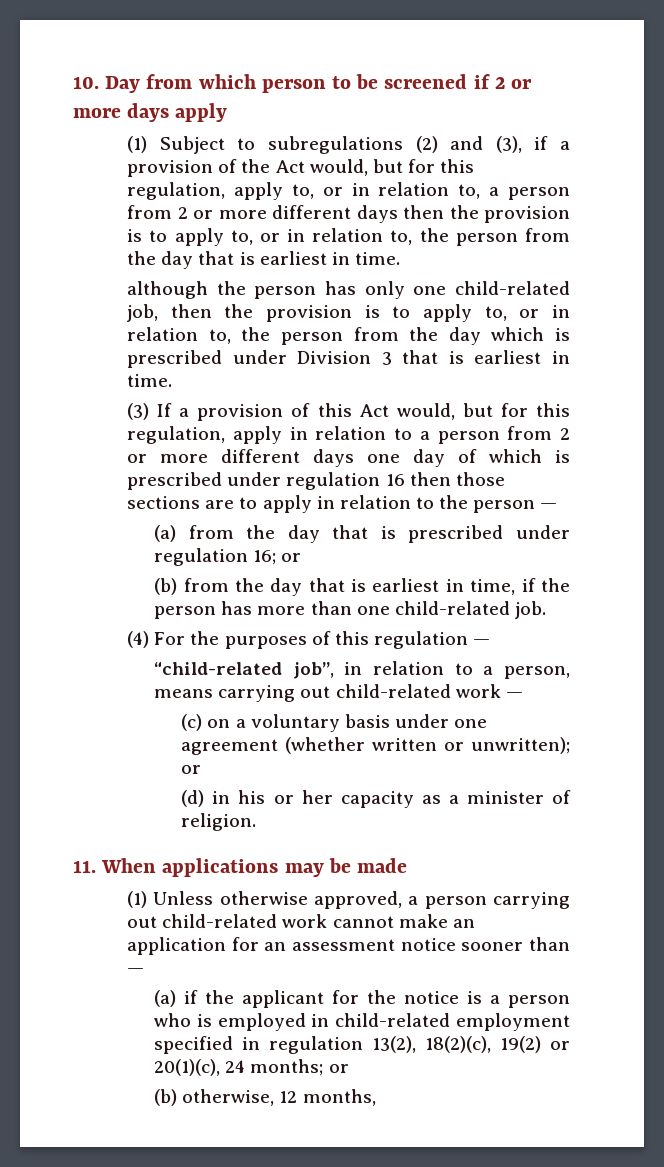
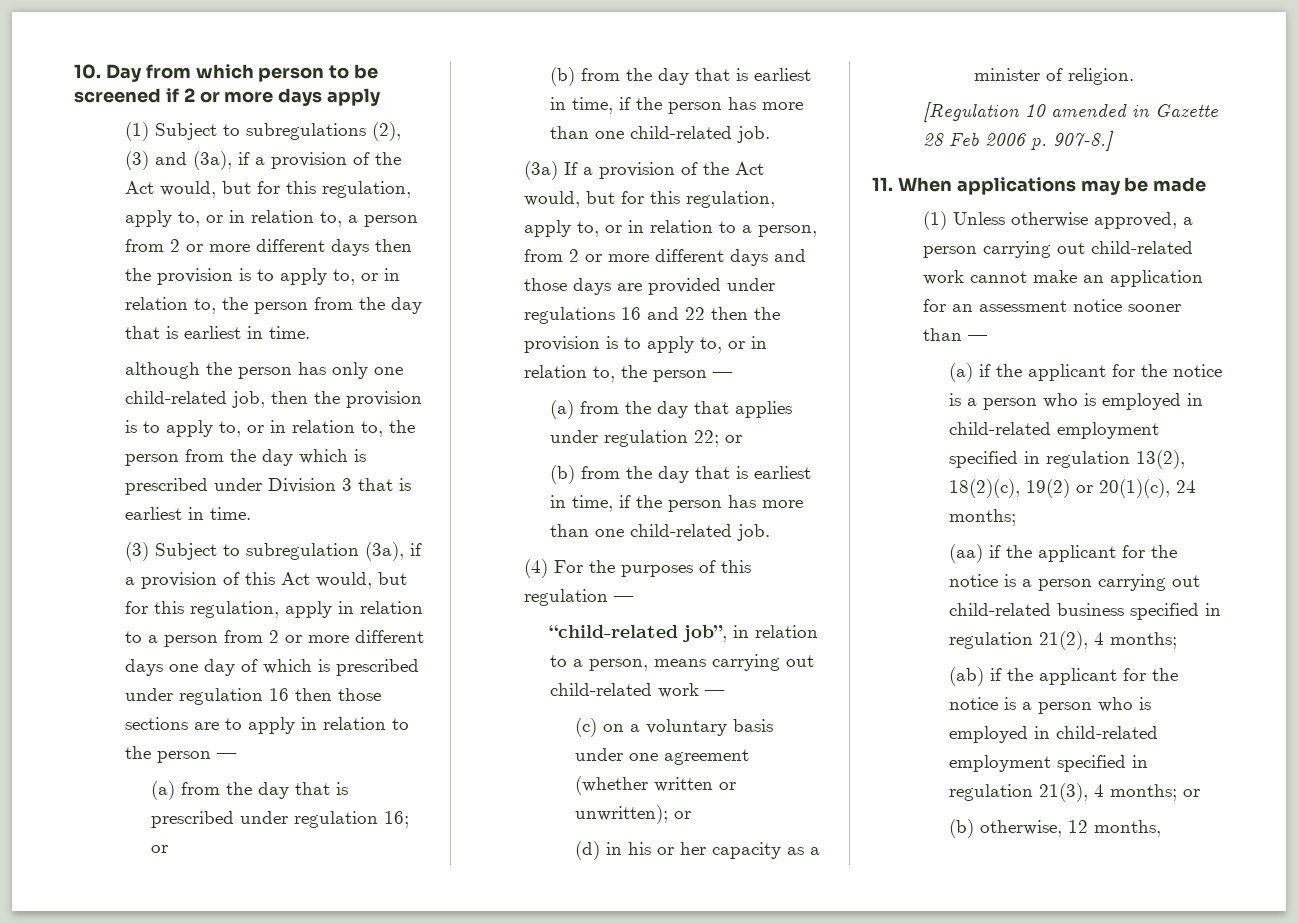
- (1) Subject to subregulations (2) and (3), if a provision of the Act would, but for this regulation, apply to, or in relation to, a person from 2 or more different days then the provision is to apply to, or in relation to, the person from the day that is earliest in time.
+ (1) Subject to subregulations (2), (3) and (3a), if a provision of the Act would, but for this regulation, apply to, or in relation to, a person from 2 or more different days then the provision is to apply to, or in relation to, the person from the day that is earliest in time.
- (3) If a provision of this Act would, but for this regulation, apply in relation to a person from 2 or more different days one day of which is prescribed under regulation 16 then those sections are to apply in relation to the person —
+ (3) Subject to subregulation (3a), if a provision of this Act would, but for this regulation, apply in relation to a person from 2 or more different days one day of which is prescribed under regulation 16 then those sections are to apply in relation to the person —
+ (3a) If a provision of the Act would, but for this regulation, apply to, or in relation to a person, from 2 or more different days and those days are provided under regulations 16 and 22 then the provision is to apply to, or in relation to, the person —
+ (a) from the day that applies under regulation 22; or
+ (b) from the day that is earliest in time, if the person has more than one child-related job.
+ [Regulation 10 amended in Gazette 28 Feb 2006 p. 907-8.]
- (a) if the applicant for the notice is a person who is employed in child-related employment specified in regulation 13(2), 18(2)(c), 19(2) or 20(1)(c), 24 months; or
+ (a) if the applicant for the notice is a person who is employed in child-related employment specified in regulation 13(2), 18(2)(c), 19(2) or 20(1)(c), 24 months;
+ (aa) if the applicant for the notice is a person carrying out child-related business specified in regulation 21(2), 4 months;
+ (ab) if the applicant for the notice is a person who is employed in child-related employment specified in regulation 21(3), 4 months; or

